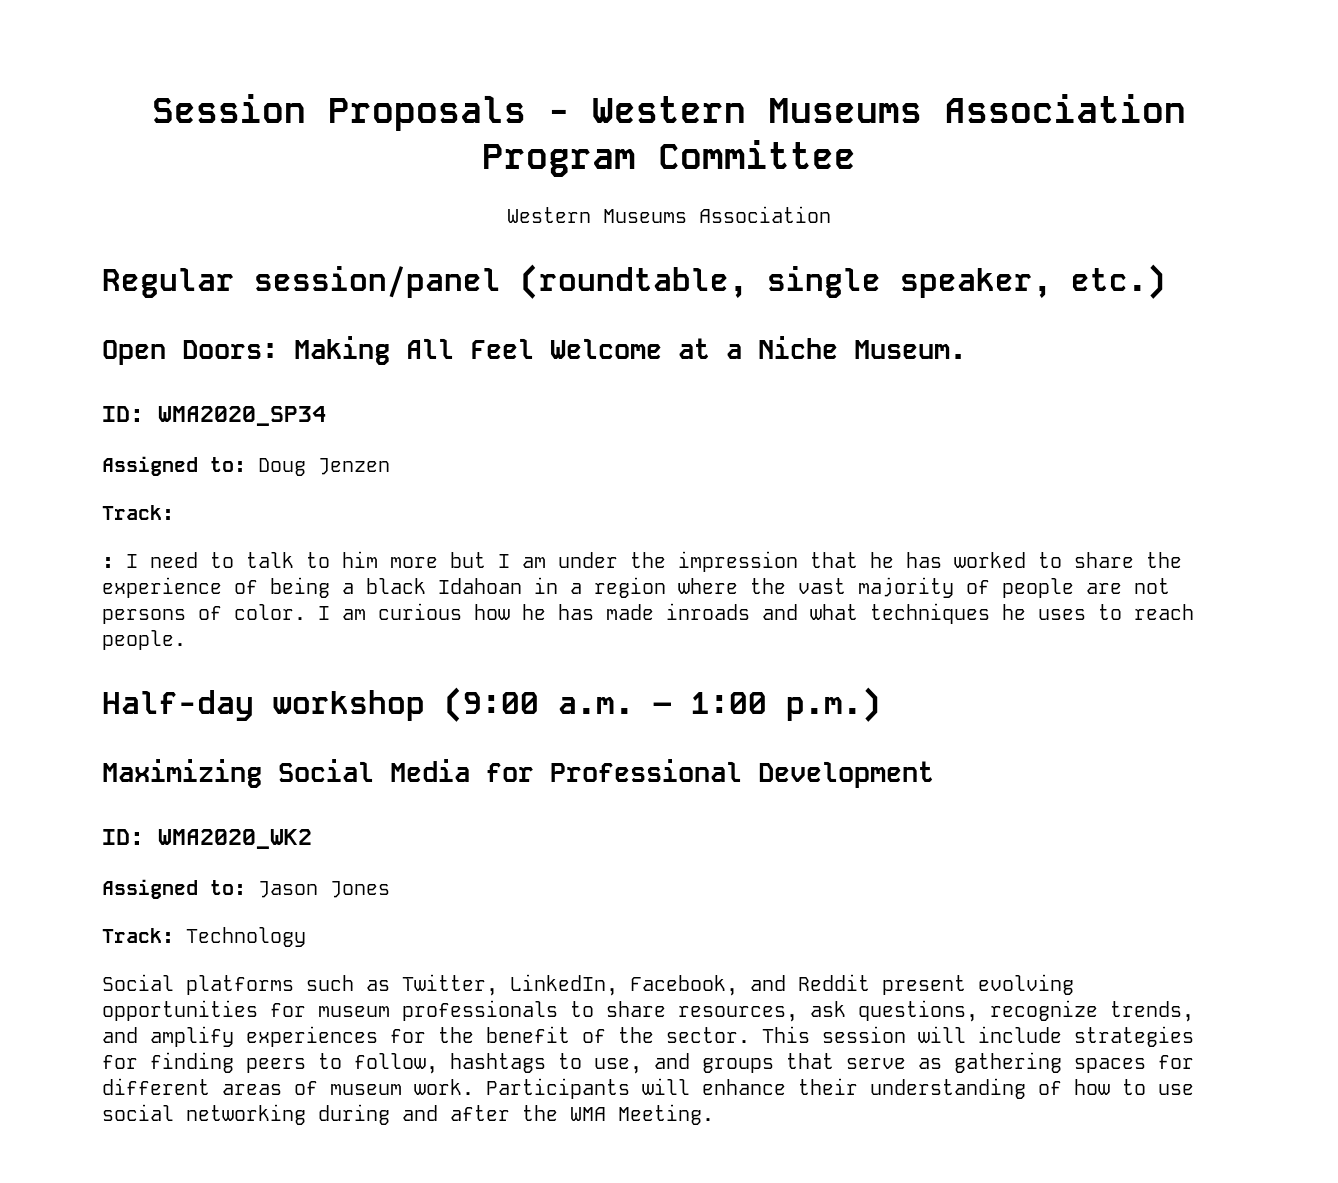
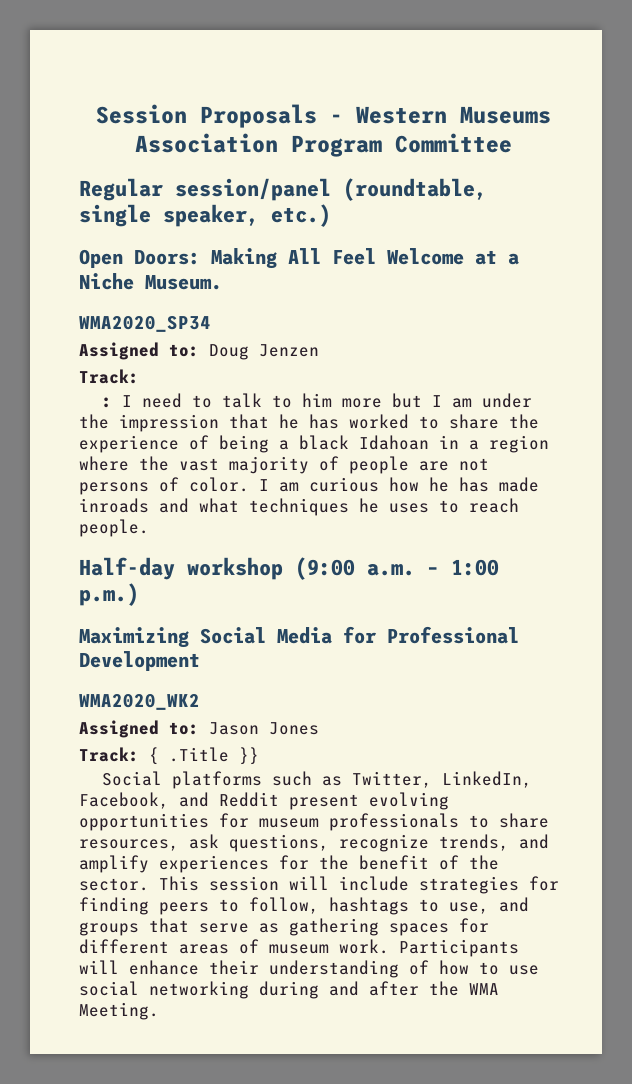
  Session Proposals - Western Museums Association Program Committee
- Western Museums Association
- ID: WMA2020_SP34
+ WMA2020_SP34
- ID: WMA2020_WK2
+ WMA2020_WK2
- Track: Technology
+ Track: { .Title }}

